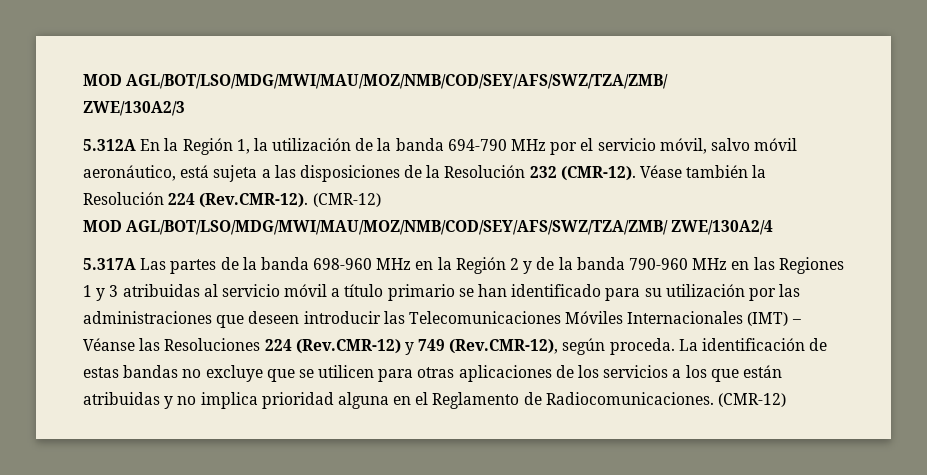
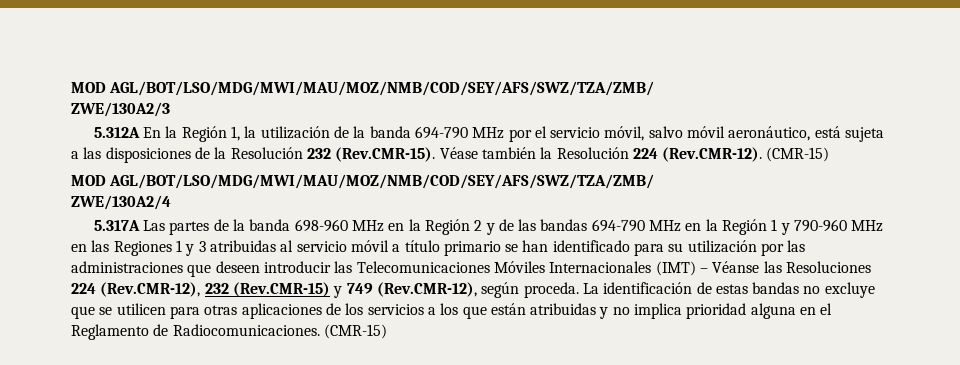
- 5.312A En la Región 1, la utilización de la banda 694-790 MHz por el servicio móvil, salvo móvil aeronáutico, está sujeta a las disposiciones de la Resolución 232 (CMR-12). Véase también la Resolución 224 (Rev.CMR-12). (CMR-12)
- MOD AGL/BOT/LSO/MDG/MWI/MAU/MOZ/NMB/COD/SEY/AFS/SWZ/TZA/ZMB/ ZWE/130A2/4
+ 5.312A En la Región 1, la utilización de la banda 694-790 MHz por el servicio móvil, salvo móvil aeronáutico, está sujeta a las disposiciones de la Resolución 232 (Rev.CMR-15). Véase también la Resolución 224 (Rev.CMR-12). (CMR-15)
+ MOD AGL/BOT/LSO/MDG/MWI/MAU/MOZ/NMB/COD/SEY/AFS/SWZ/TZA/ZMB/
+ ZWE/130A2/4
- 5.317A Las partes de la banda 698-960 MHz en la Región 2 y de la banda 790-960 MHz en las Regiones 1 y 3 atribuidas al servicio móvil a título primario se han identificado para su utilización por las administraciones que deseen introducir las Telecomunicaciones Móviles Internacionales (IMT) – Véanse las Resoluciones 224 (Rev.CMR-12) y 749 (Rev.CMR-12), según proceda.
+ 5.317A Las partes de la banda 698-960 MHz en la Región 2 y de las bandas 694-790 MHz en la Región 1 y 790-960 MHz en las Regiones 1 y 3 atribuidas al servicio móvil a título primario se han identificado para su utilización por las administraciones que deseen introducir las Telecomunicaciones Móviles Internacionales (IMT) – Véanse las Resoluciones 224 (Rev.CMR-12), 232 (Rev.CMR-15) y 749 (Rev.CMR-12), según proceda.
- La identificación de estas bandas no excluye que se utilicen para otras aplicaciones de los servicios a los que están atribuidas y no implica prioridad alguna en el Reglamento de Radiocomunicaciones. (CMR-12)
+ La identificación de estas bandas no excluye que se utilicen para otras aplicaciones de los servicios a los que están atribuidas y no implica prioridad alguna en el Reglamento de Radiocomunicaciones. (CMR-15)

